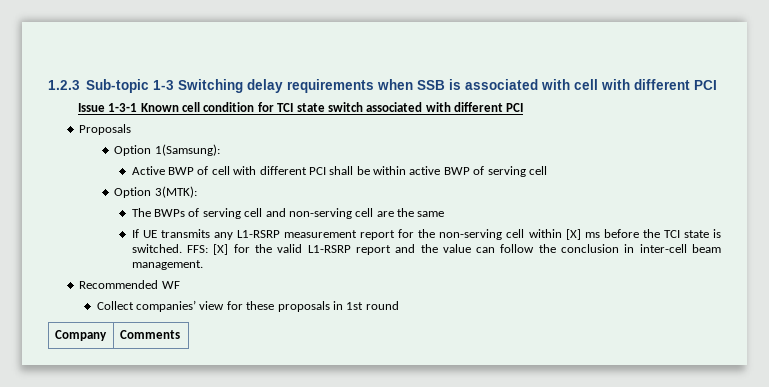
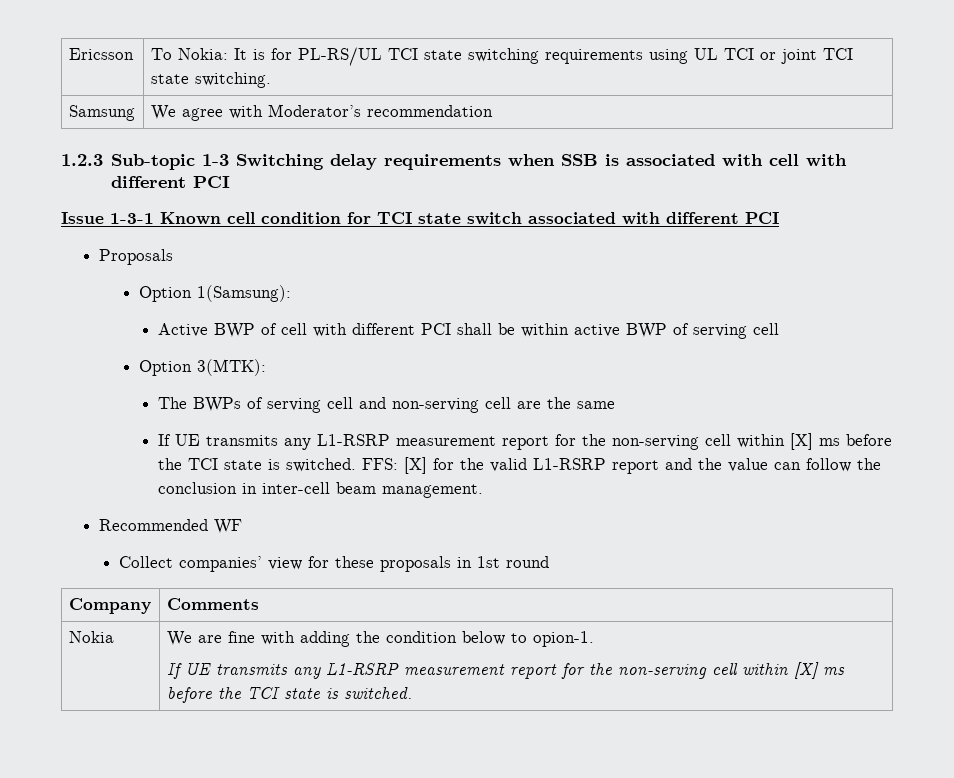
+ Ericsson | To Nokia: It is for PL-RS/UL TCI state switching requirements using UL TCI or joint TCI state switching.
+ Samsung | We agree with Moderator’s recommendation
+ Nokia | We are fine with adding the condition below to opion-1.
+ If UE transmits any L1-RSRP measurement report for the non-serving cell within [X] ms before the TCI state is switched.

